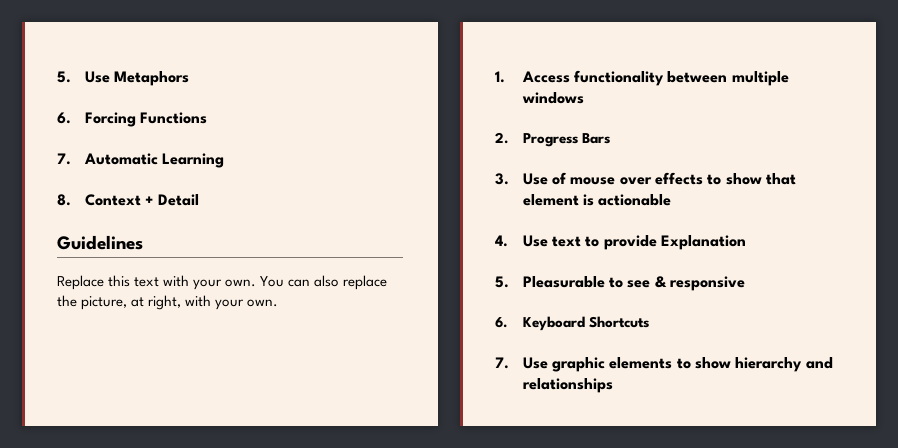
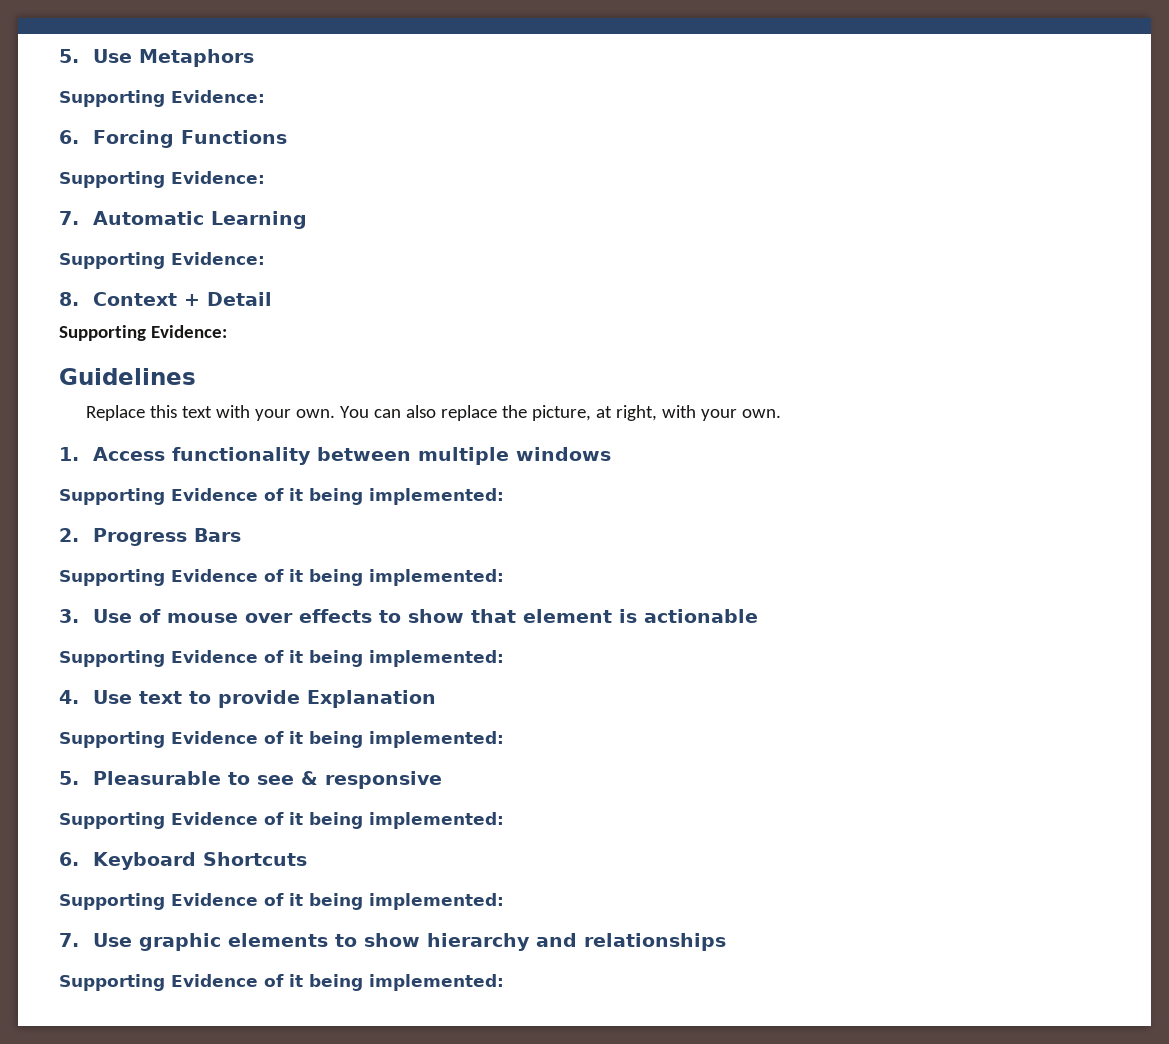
  5. Use Metaphors
+ Supporting Evidence:
  6. Forcing Functions
+ Supporting Evidence:
  7. Automatic Learning
+ Supporting Evidence:
  8. Context + Detail
+ Supporting Evidence:
  1. Access functionality between multiple windows
+ Supporting Evidence of it being implemented:
  2. Progress Bars
+ Supporting Evidence of it being implemented:
  3. Use of mouse over effects to show that element is actionable
+ Supporting Evidence of it being implemented:
  4. Use text to provide Explanation
+ Supporting Evidence of it being implemented:
  5. Pleasurable to see & responsive
+ Supporting Evidence of it being implemented:
  6. Keyboard Shortcuts
+ Supporting Evidence of it being implemented:
  7. Use graphic elements to show hierarchy and relationships
+ Supporting Evidence of it being implemented:

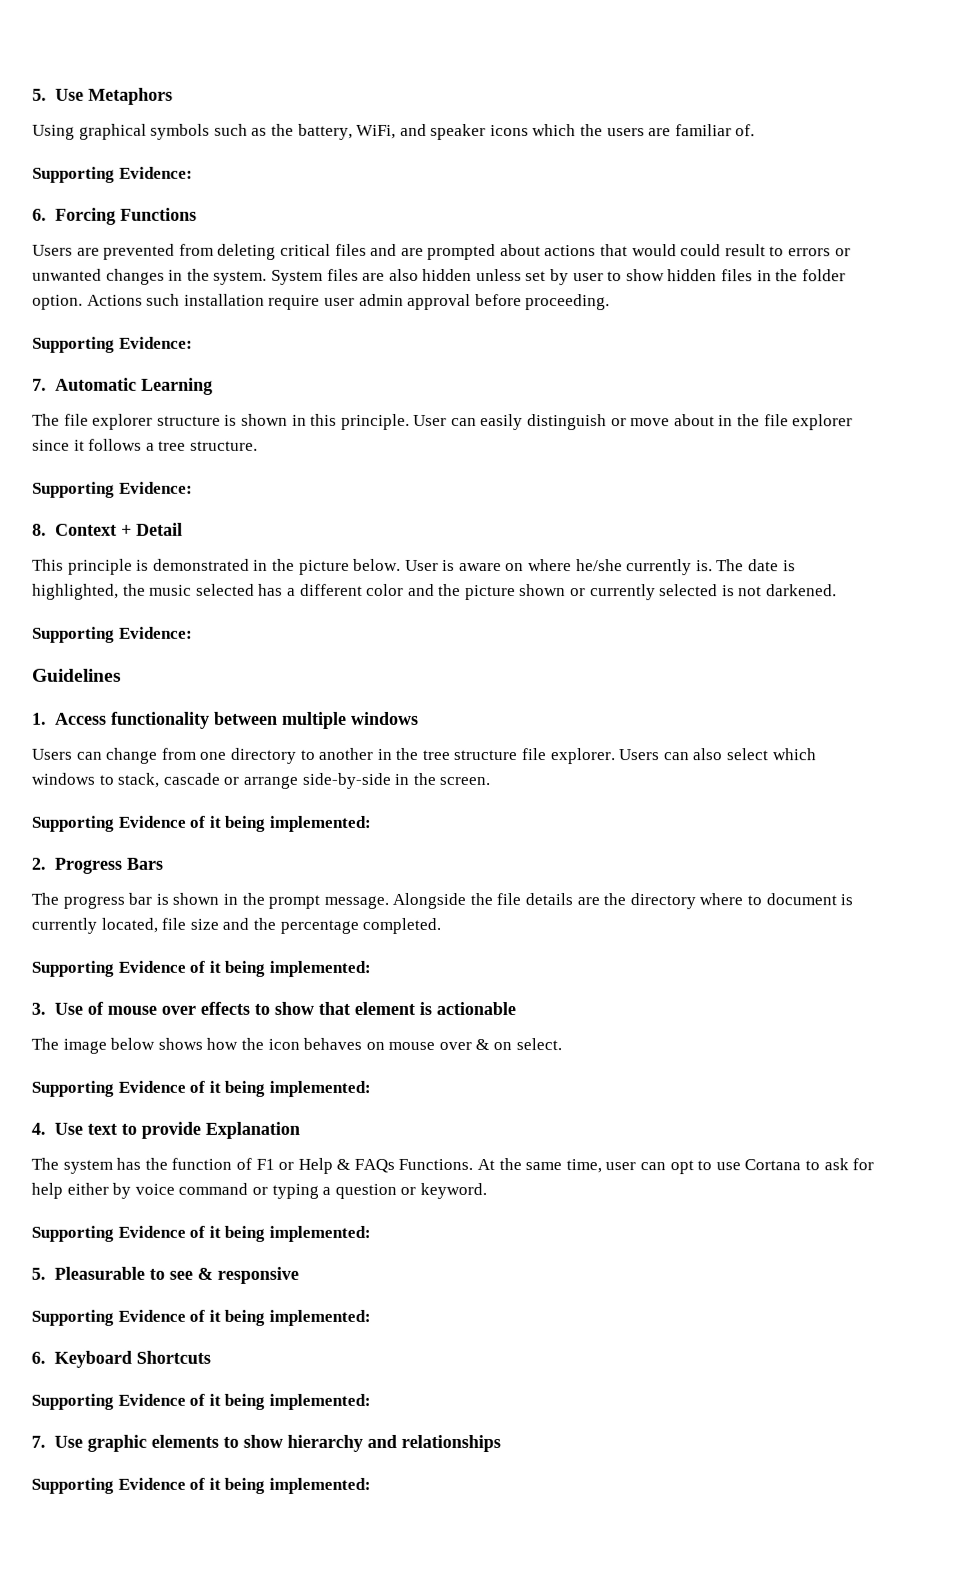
+ Using graphical symbols such as the battery, WiFi, and speaker icons which the users are familiar of.
+ Users are prevented from deleting critical files and are prompted about actions that would could result to errors or unwanted changes in the system. System files are also hidden unless set by user to show hidden files in the folder option. Actions such installation require user admin approval before proceeding.
+ The file explorer structure is shown in this principle. User can easily distinguish or move about in the file explorer since it follows a tree structure.
  8. Context + Detail
+ This principle is demonstrated in the picture below. User is aware on where he/she currently is. The date is highlighted, the music selected has a different color and the picture shown or currently selected is not darkened.
  Supporting Evidence:
  Guidelines
- Replace this text with your own. You can also replace the picture, at right, with your own.
+ Users can change from one directory to another in the tree structure file explorer. Users can also select which windows to stack, cascade or arrange side-by-side in the screen.
+ The progress bar is shown in the prompt message. Alongside the file details are the directory where to document is currently located, file size and the percentage completed.
+ The image below shows how the icon behaves on mouse over & on select.
+ The system has the function of F1 or Help & FAQs Functions. At the same time, user can opt to use Cortana to ask for help either by voice command or typing a question or keyword.

